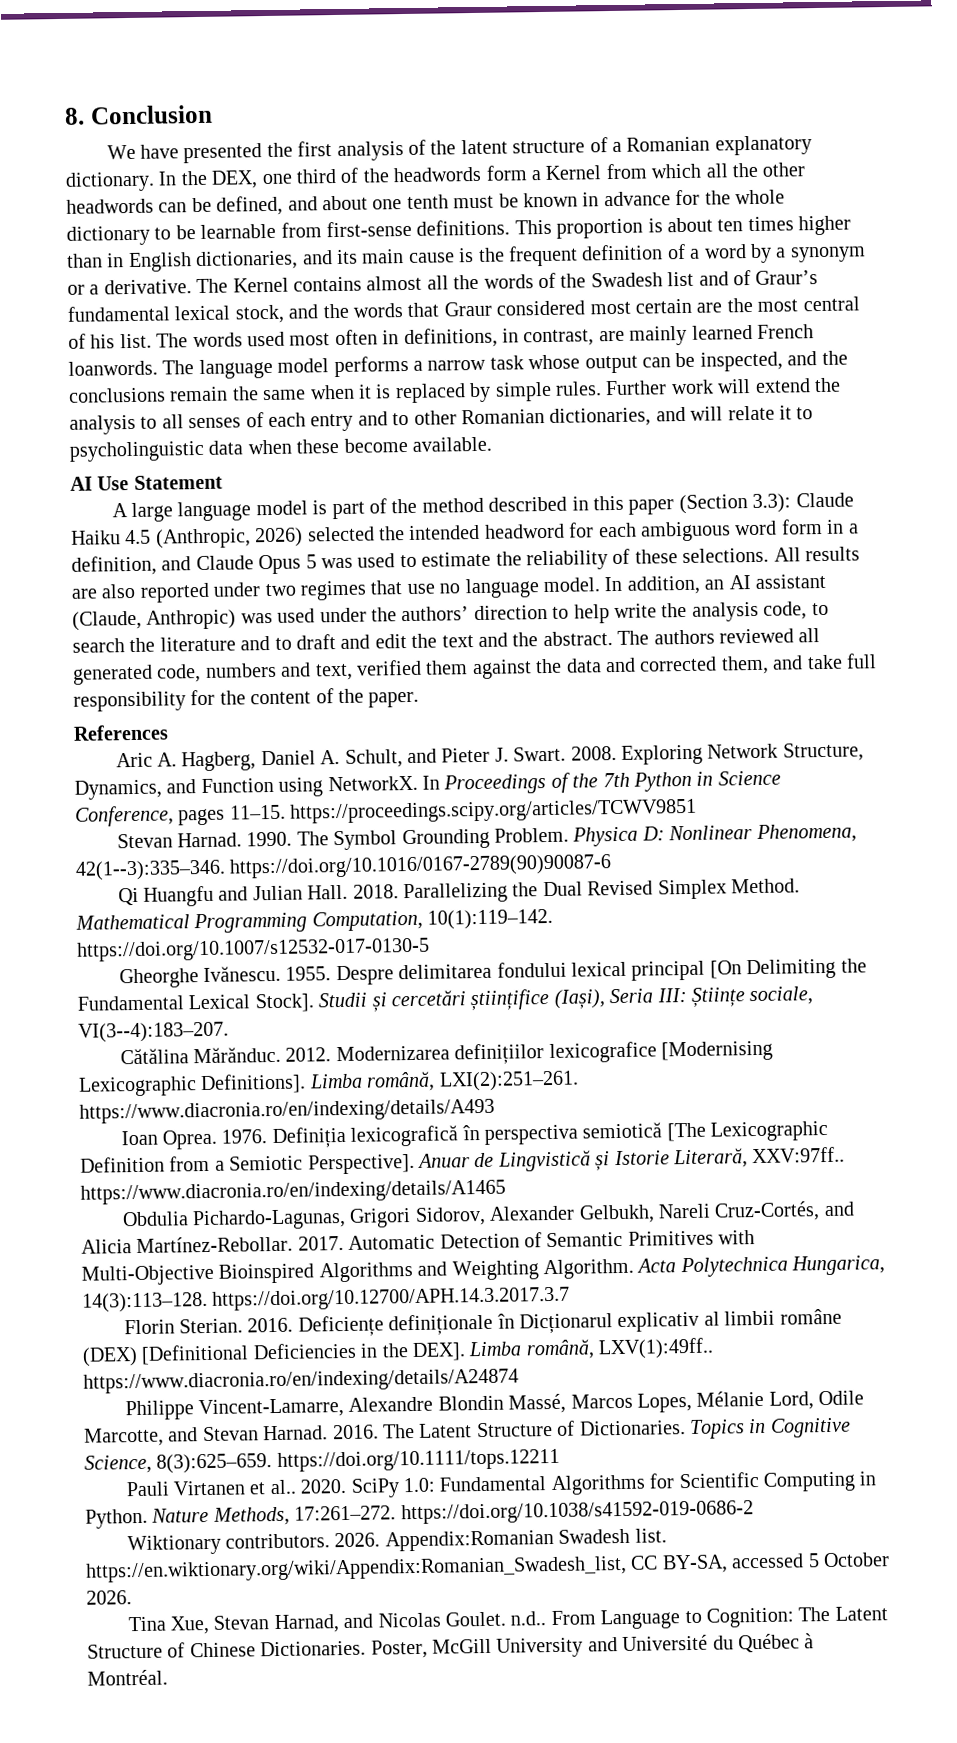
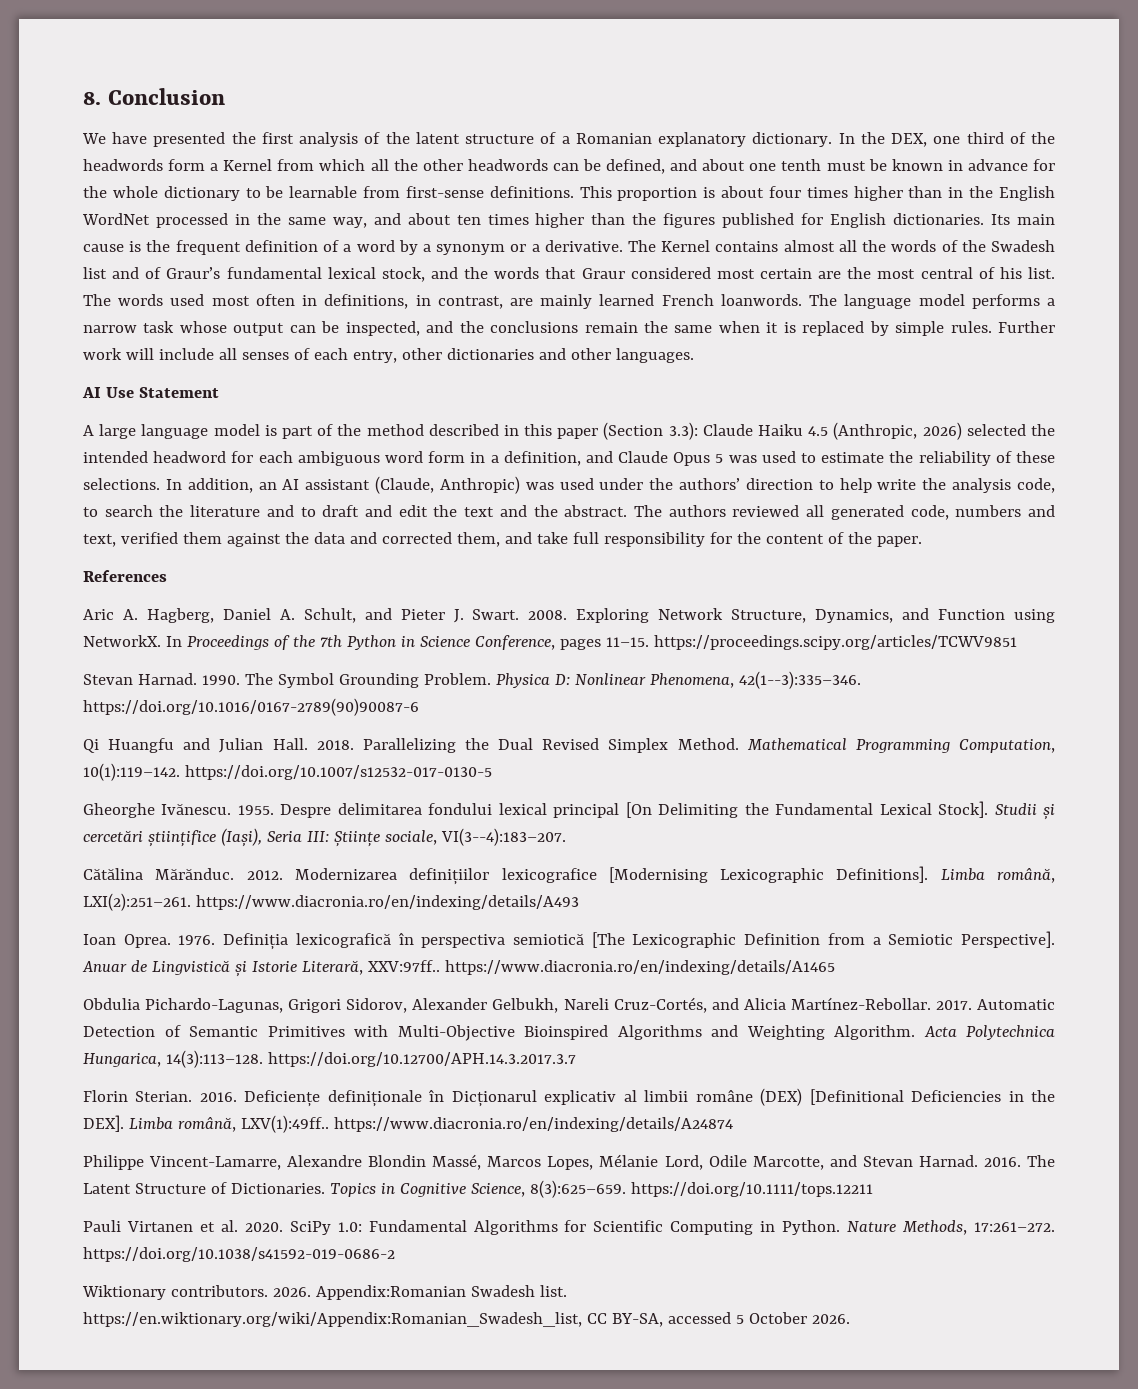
- This proportion is about ten times higher than in English dictionaries, and its main cause is the frequent definition of a word by a synonym or a derivative.
+ This proportion is about four times higher than in the English WordNet processed in the same way, and about ten times higher than the figures published for English dictionaries. Its main cause is the frequent definition of a word by a synonym or a derivative.
- Further work will extend the analysis to all senses of each entry and to other Romanian dictionaries, and will relate it to psycholinguistic data when these become available.
+ Further work will include all senses of each entry, other dictionaries and other languages.
- All results are also reported under two regimes that use no language model.
- Pauli Virtanen et al.. 2020.
+ Pauli Virtanen et al. 2020.
- Tina Xue, Stevan Harnad, and Nicolas Goulet. n.d.. From Language to Cognition: The Latent Structure of Chinese Dictionaries. Poster, McGill University and Université du Québec à Montréal.

